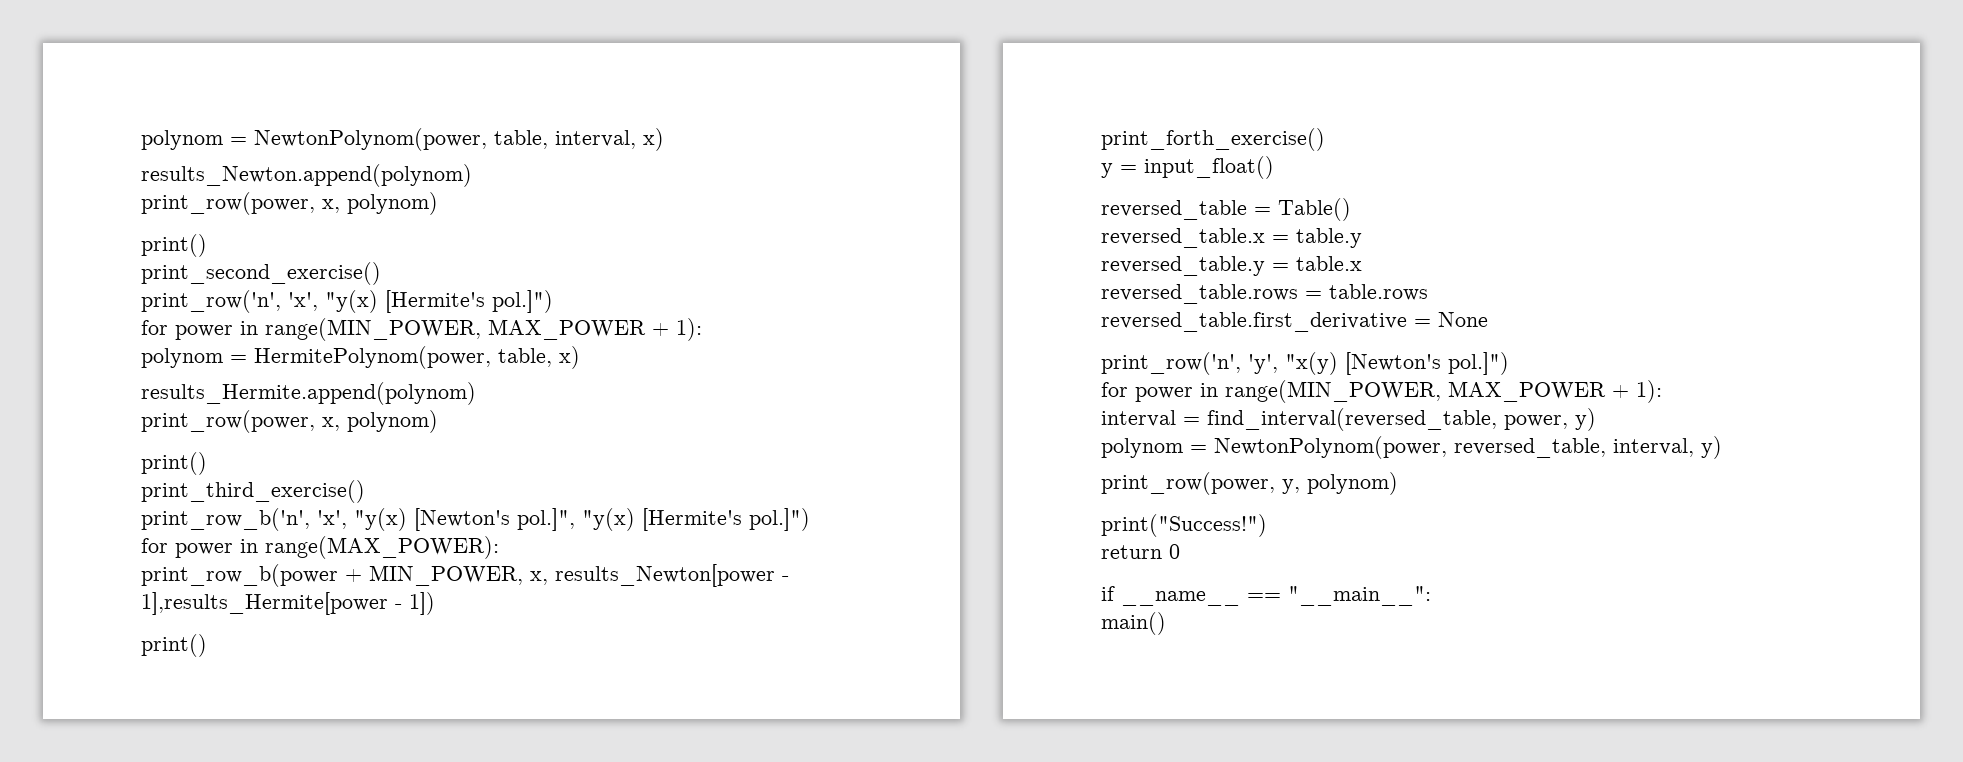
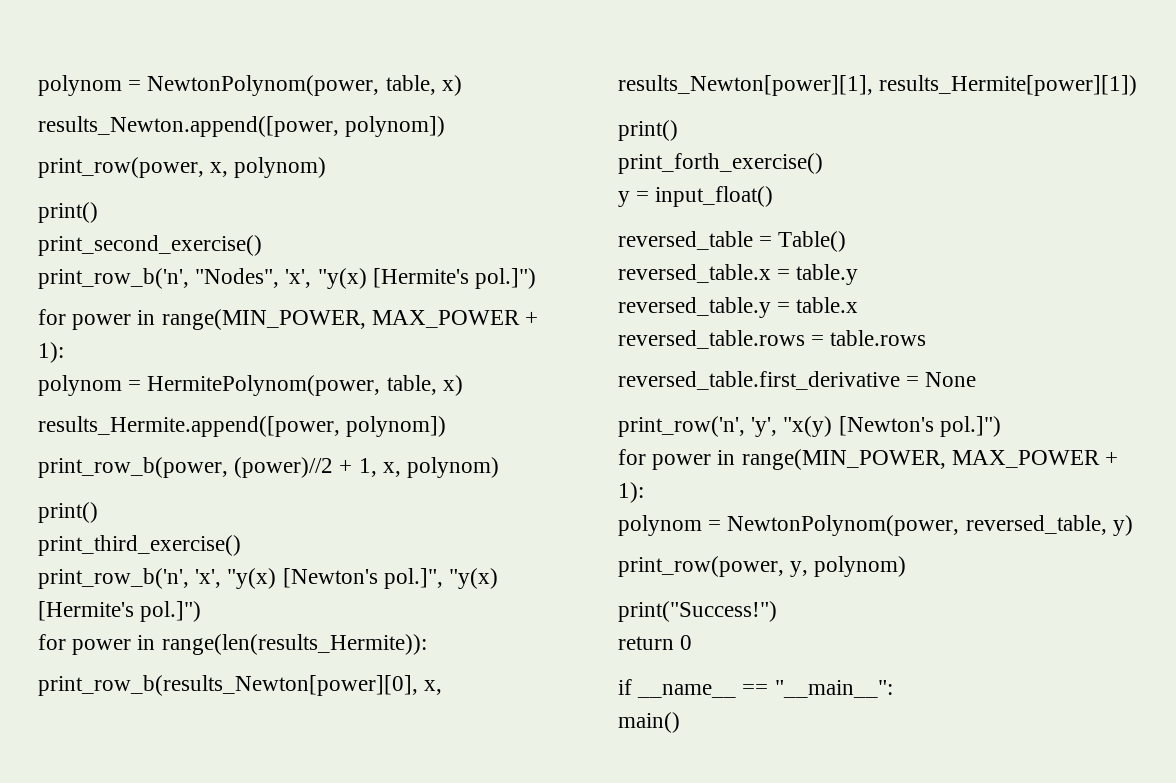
- polynom = NewtonPolynom(power, table, interval, x)
- results_Newton.append(polynom)
+ polynom = NewtonPolynom(power, table, x)
+ results_Newton.append([power, polynom])
- print_row('n', 'x', "y(x) [Hermite's pol.]")
+ print_row_b('n', "Nodes", 'x', "y(x) [Hermite's pol.]")
- results_Hermite.append(polynom)
- print_row(power, x, polynom)
+ results_Hermite.append([power, polynom])
+ print_row_b(power, (power)//2 + 1, x, polynom)
- for power in range(MAX_POWER):
- print_row_b(power + MIN_POWER, x, results_Newton[power - 1],results_Hermite[power - 1])
+ for power in range(len(results_Hermite)):
+ print_row_b(results_Newton[power][0], x, results_Newton[power][1], results_Hermite[power][1])
- interval = find_interval(reversed_table, power, y)
- polynom = NewtonPolynom(power, reversed_table, interval, y)
+ polynom = NewtonPolynom(power, reversed_table, y)

